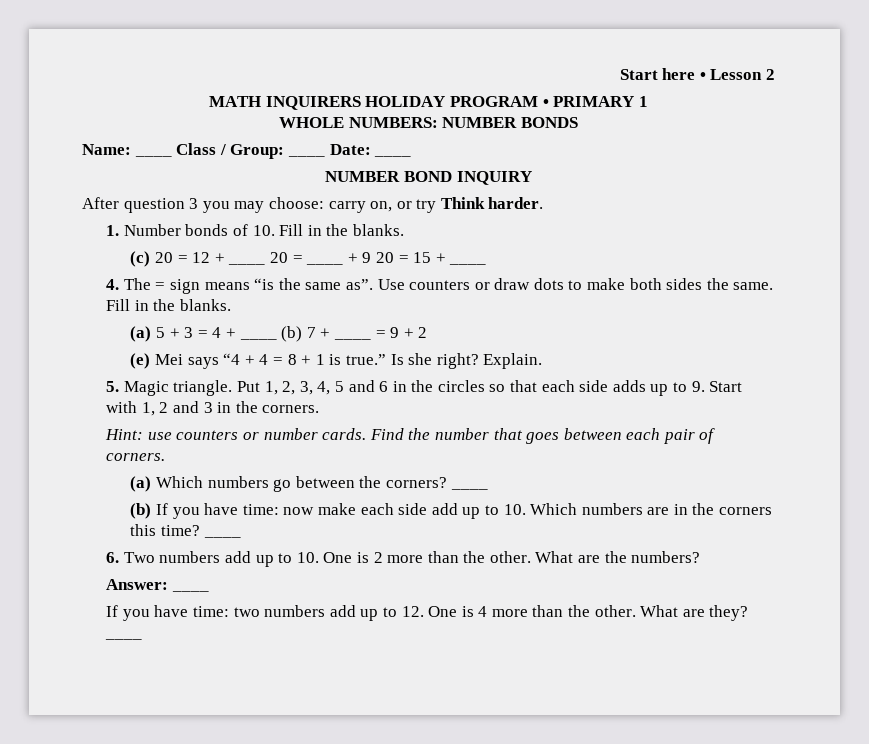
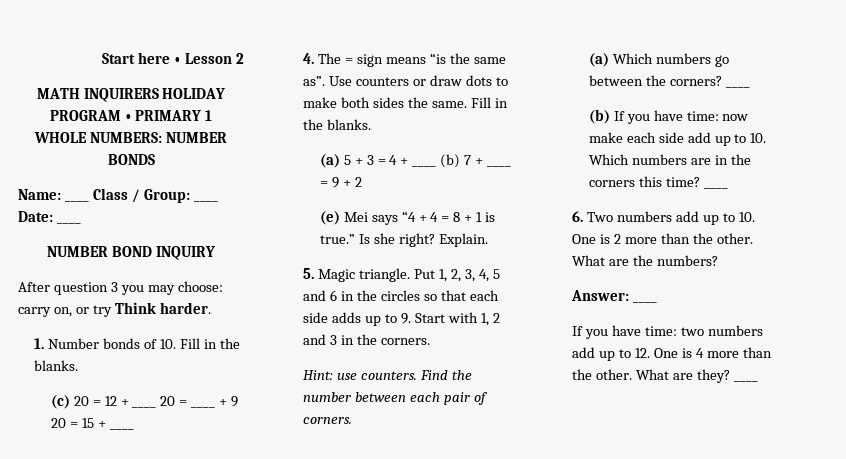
- Hint: use counters or number cards.
+ Hint: use counters.
- Find the number that goes between each pair of corners.
+ Find the number between each pair of corners.

